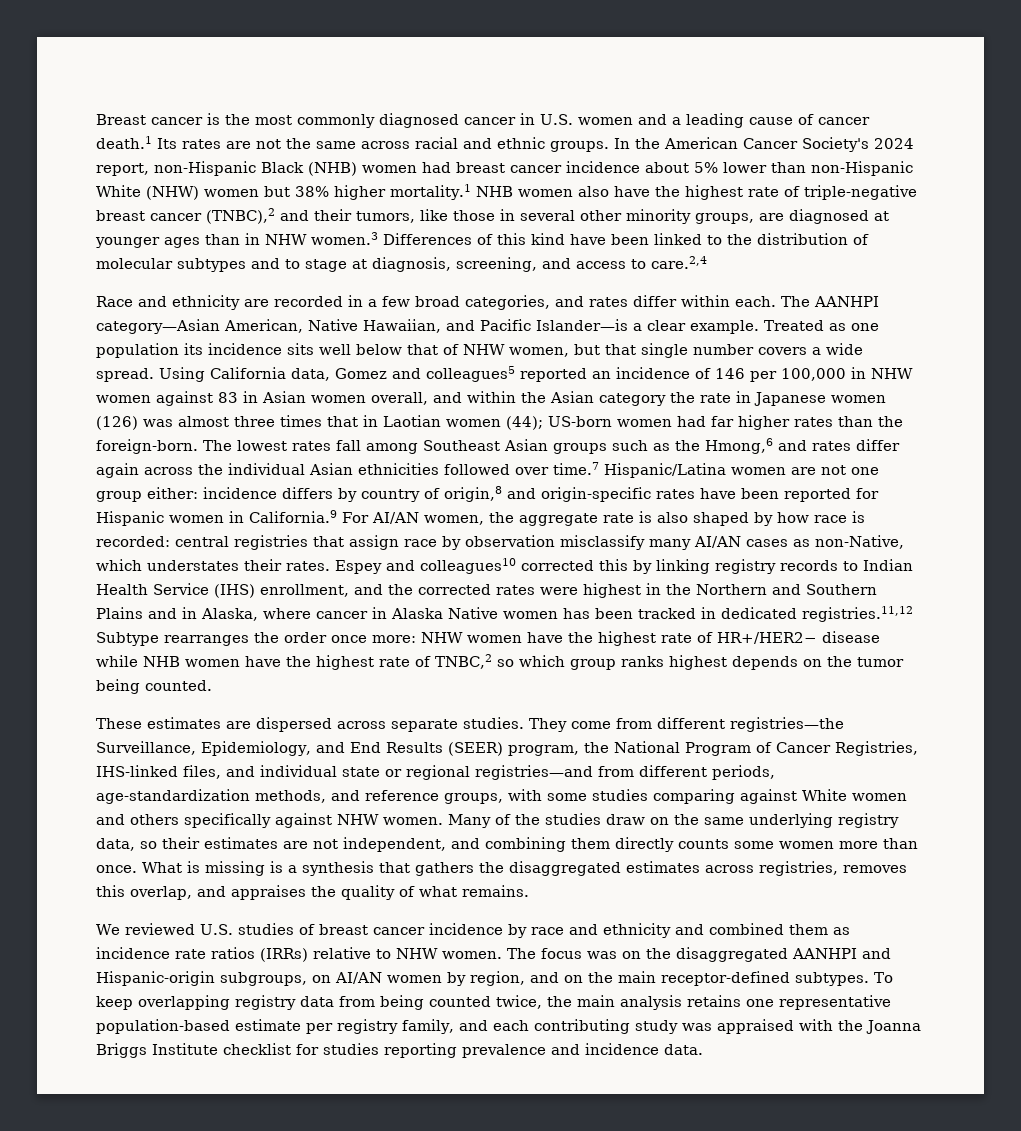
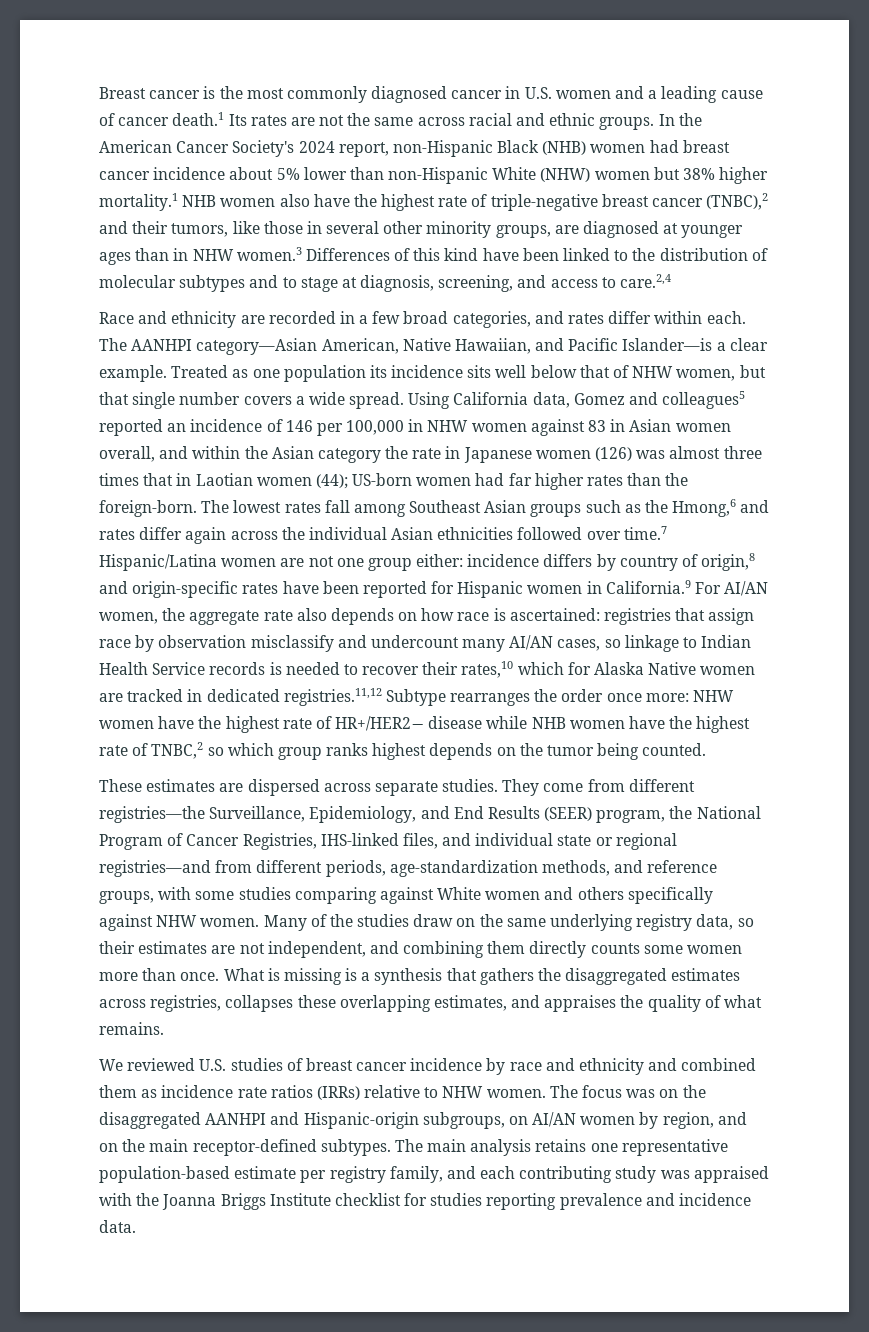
- incidence differs by country of origin,8 and origin-specific rates have been reported for Hispanic women in California.9 For AI/AN women, the aggregate rate is also shaped by how race is recorded: central registries that assign race by observation misclassify many AI/AN cases as non-Native, which understates their rates. Espey and colleagues10 corrected this by linking registry records to Indian Health Service (IHS) enrollment, and the corrected rates were highest in the Northern and Southern Plains and in Alaska, where cancer in Alaska Native women has been tracked in dedicated registries.11,12 Subtype rearranges the order once more:
+ incidence differs by country of origin,8 and origin-specific rates have been reported for Hispanic women in California.9 For AI/AN women, the aggregate rate also depends on how race is ascertained: registries that assign race by observation misclassify and undercount many AI/AN cases, so linkage to Indian Health Service records is needed to recover their rates,10 which for Alaska Native women are tracked in dedicated registries.11,12 Subtype rearranges the order once more:
- What is missing is a synthesis that gathers the disaggregated estimates across registries, removes this overlap, and appraises the quality of what remains.
+ What is missing is a synthesis that gathers the disaggregated estimates across registries, collapses these overlapping estimates, and appraises the quality of what remains.
- To keep overlapping registry data from being counted twice, the main analysis retains one representative population-based estimate per registry family, and each contributing study was appraised with the Joanna Briggs Institute checklist for studies reporting prevalence and incidence data.
+ The main analysis retains one representative population-based estimate per registry family, and each contributing study was appraised with the Joanna Briggs Institute checklist for studies reporting prevalence and incidence data.

